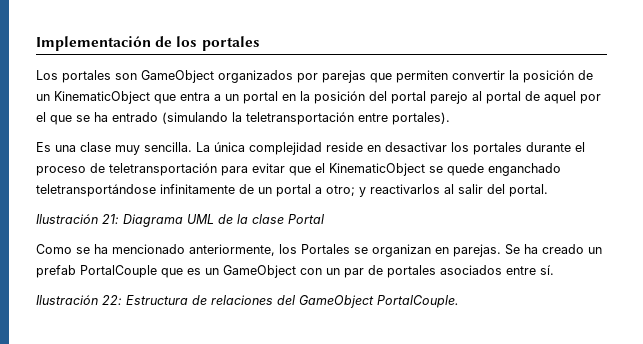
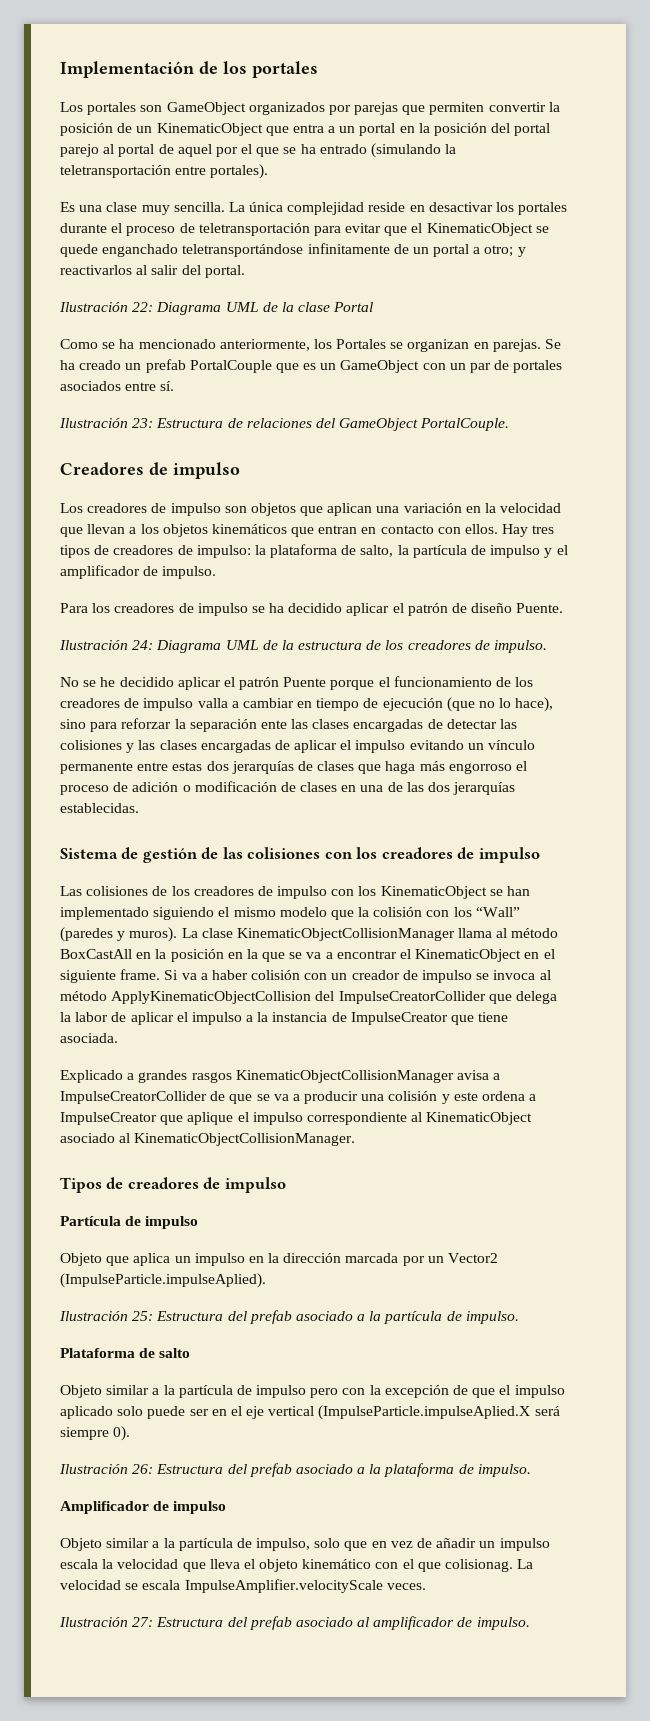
- Ilustración 21: Diagrama UML de la clase Portal
+ Ilustración 22: Diagrama UML de la clase Portal
- Ilustración 22: Estructura de relaciones del GameObject PortalCouple.
+ Ilustración 23: Estructura de relaciones del GameObject PortalCouple.
+ Creadores de impulso
+ Los creadores de impulso son objetos que aplican una variación en la velocidad que llevan a los objetos kinemáticos que entran en contacto con ellos. Hay tres tipos de creadores de impulso: la plataforma de salto, la partícula de impulso y el amplificador de impulso.
+ Para los creadores de impulso se ha decidido aplicar el patrón de diseño Puente.
+ Ilustración 24: Diagrama UML de la estructura de los creadores de impulso.
+ No se he decidido aplicar el patrón Puente porque el funcionamiento de los creadores de impulso valla a cambiar en tiempo de ejecución (que no lo hace), sino para reforzar la separación ente las clases encargadas de detectar las colisiones y las clases encargadas de aplicar el impulso evitando un vínculo permanente entre estas dos jerarquías de clases que haga más engorroso el proceso de adición o modificación de clases en una de las dos jerarquías establecidas.
+ Sistema de gestión de las colisiones con los creadores de impulso
+ Las colisiones de los creadores de impulso con los KinematicObject se han implementado siguiendo el mismo modelo que la colisión con los “Wall” (paredes y muros). La clase KinematicObjectCollisionManager llama al método BoxCastAll en la posición en la que se va a encontrar el KinematicObject en el siguiente frame. Si va a haber colisión con un creador de impulso se invoca al método ApplyKinematicObjectCollision del ImpulseCreatorCollider que delega la labor de aplicar el impulso a la instancia de ImpulseCreator que tiene asociada.
+ Explicado a grandes rasgos KinematicObjectCollisionManager avisa a ImpulseCreatorCollider de que se va a producir una colisión y este ordena a ImpulseCreator que aplique el impulso correspondiente al KinematicObject asociado al KinematicObjectCollisionManager.
+ Tipos de creadores de impulso
+ Partícula de impulso
+ Objeto que aplica un impulso en la dirección marcada por un Vector2 (ImpulseParticle.impulseAplied).
+ Ilustración 25: Estructura del prefab asociado a la partícula de impulso.
+ Plataforma de salto
+ Objeto similar a la partícula de impulso pero con la excepción de que el impulso aplicado solo puede ser en el eje vertical (ImpulseParticle.impulseAplied.X será siempre 0).
+ Ilustración 26: Estructura del prefab asociado a la plataforma de impulso.
+ Amplificador de impulso
+ Objeto similar a la partícula de impulso, solo que en vez de añadir un impulso escala la velocidad que lleva el objeto kinemático con el que colisionag. La velocidad se escala ImpulseAmplifier.velocityScale veces.
+ Ilustración 27: Estructura del prefab asociado al amplificador de impulso.

